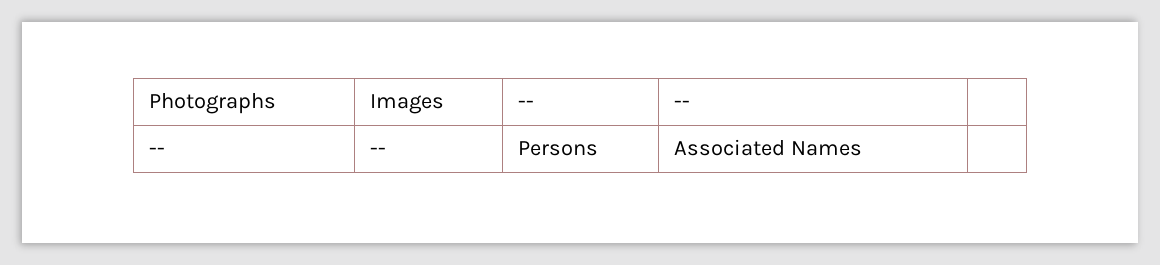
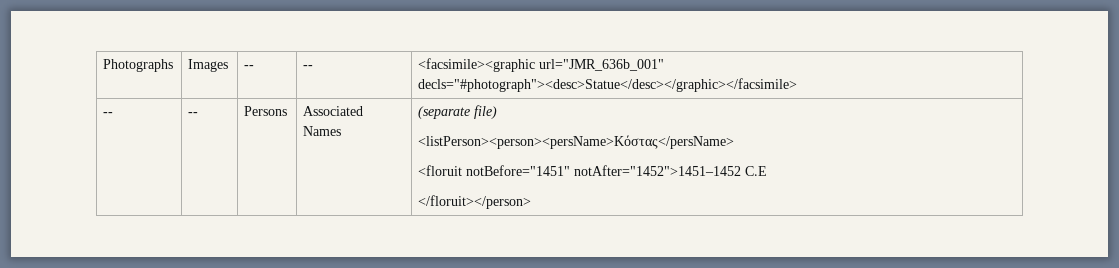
- Photographs | Images | -- | -- |
+ Photographs | Images | -- | -- | <facsimile><graphic url="JMR_636b_001" decls="#photograph"><desc>Statue</desc></graphic></facsimile>
- -- | -- | Persons | Associated Names |
+ -- | -- | Persons | Associated Names | (separate file)
+ <listPerson><person><persName>Κόστας</persName>
+ <floruit notBefore="1451" notAfter="1452">1451–1452 C.E
+ </floruit></person>

